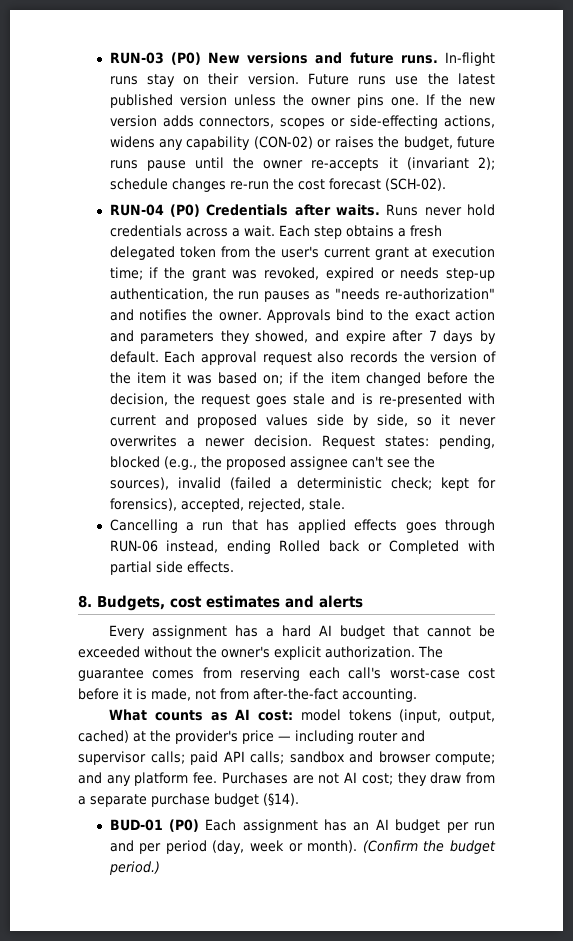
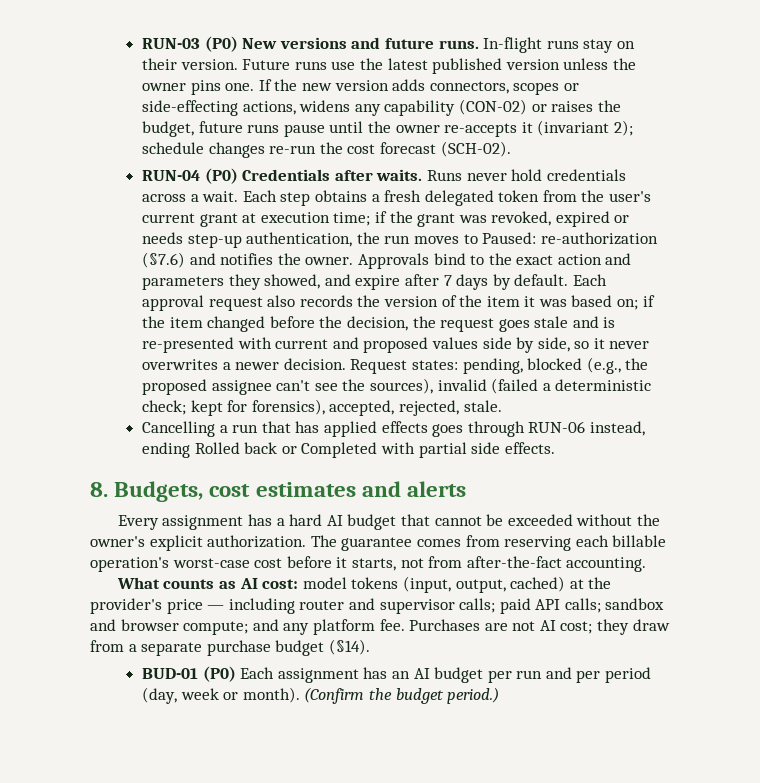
- Each step obtains a fresh delegated token from the user's current grant at execution time; if the grant was revoked, expired or needs step-up authentication, the run pauses as "needs re-authorization" and notifies the owner.
+ Each step obtains a fresh delegated token from the user's current grant at execution time; if the grant was revoked, expired or needs step-up authentication, the run moves to Paused: re-authorization (§7.6) and notifies the owner.
- The guarantee comes from reserving each call's worst-case cost before it is made, not from after-the-fact accounting.
+ The guarantee comes from reserving each billable operation's worst-case cost before it starts, not from after-the-fact accounting.

